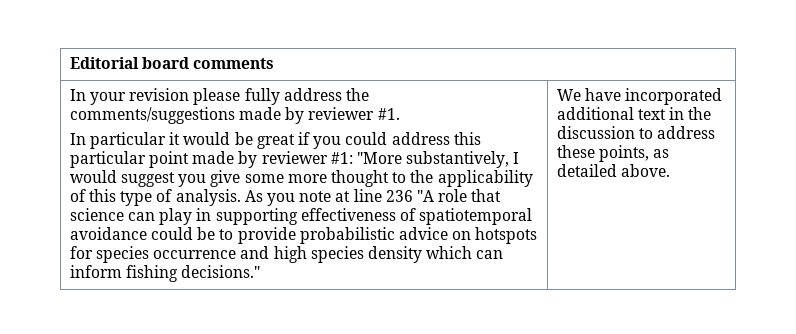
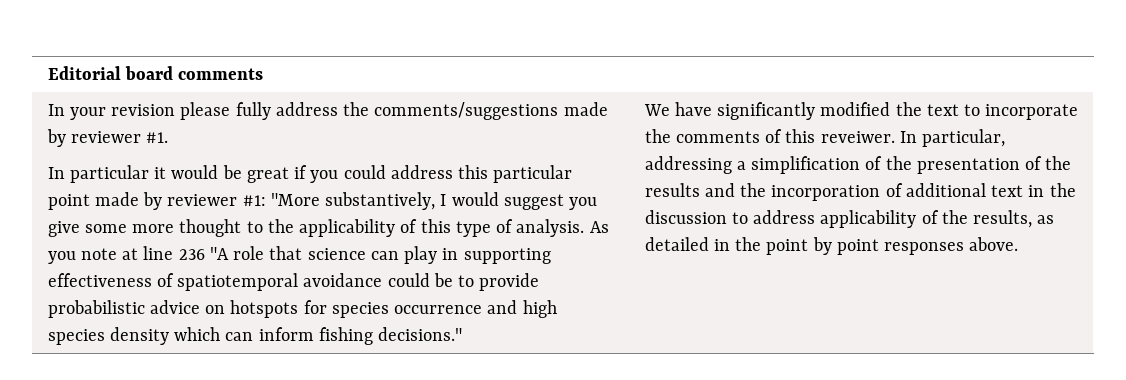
- We have incorporated additional text in the discussion to address these points, as detailed above.
+ We have significantly modified the text to incorporate the comments of this reveiwer. In particular, addressing a simplification of the presentation of the results and the incorporation of additional text in the discussion to address applicability of the results, as detailed in the point by point responses above.

